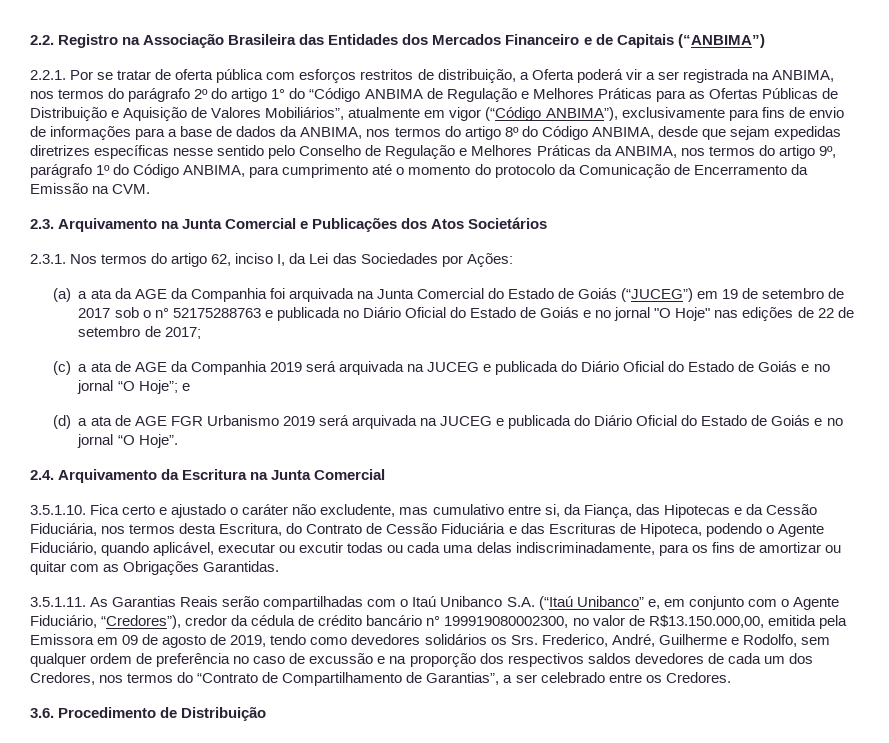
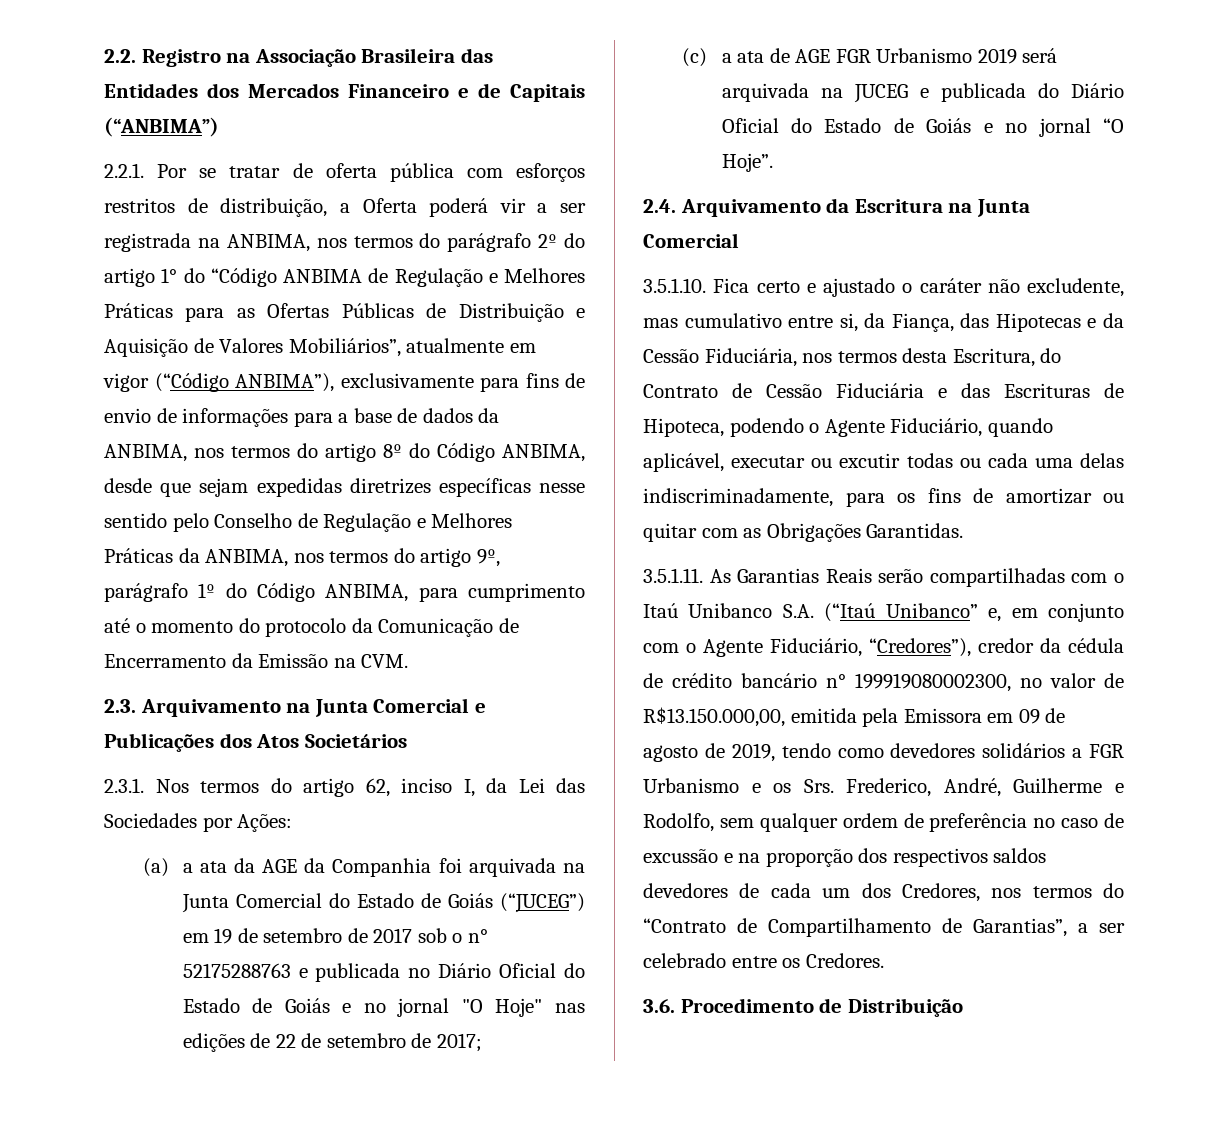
- (c) a ata de AGE da Companhia 2019 será arquivada na JUCEG e publicada do Diário Oficial do Estado de Goiás e no jornal “O Hoje”; e
- (d) a ata de AGE FGR Urbanismo 2019 será arquivada na JUCEG e publicada do Diário Oficial do Estado de Goiás e no jornal “O Hoje”.
+ (c) a ata de AGE FGR Urbanismo 2019 será arquivada na JUCEG e publicada do Diário Oficial do Estado de Goiás e no jornal “O Hoje”.
- 3.5.1.11. As Garantias Reais serão compartilhadas com o Itaú Unibanco S.A. (“Itaú Unibanco” e, em conjunto com o Agente Fiduciário, “Credores”), credor da cédula de crédito bancário n° 199919080002300, no valor de R$13.150.000,00, emitida pela Emissora em 09 de agosto de 2019, tendo como devedores solidários os Srs. Frederico, André, Guilherme e Rodolfo, sem qualquer ordem de preferência no caso de excussão e na proporção dos respectivos saldos devedores de cada um dos Credores, nos termos do “Contrato de Compartilhamento de Garantias”, a ser celebrado entre os Credores.
+ 3.5.1.11. As Garantias Reais serão compartilhadas com o Itaú Unibanco S.A. (“Itaú Unibanco” e, em conjunto com o Agente Fiduciário, “Credores”), credor da cédula de crédito bancário n° 199919080002300, no valor de R$13.150.000,00, emitida pela Emissora em 09 de agosto de 2019, tendo como devedores solidários a FGR Urbanismo e os Srs. Frederico, André, Guilherme e Rodolfo, sem qualquer ordem de preferência no caso de excussão e na proporção dos respectivos saldos devedores de cada um dos Credores, nos termos do “Contrato de Compartilhamento de Garantias”, a ser celebrado entre os Credores.

